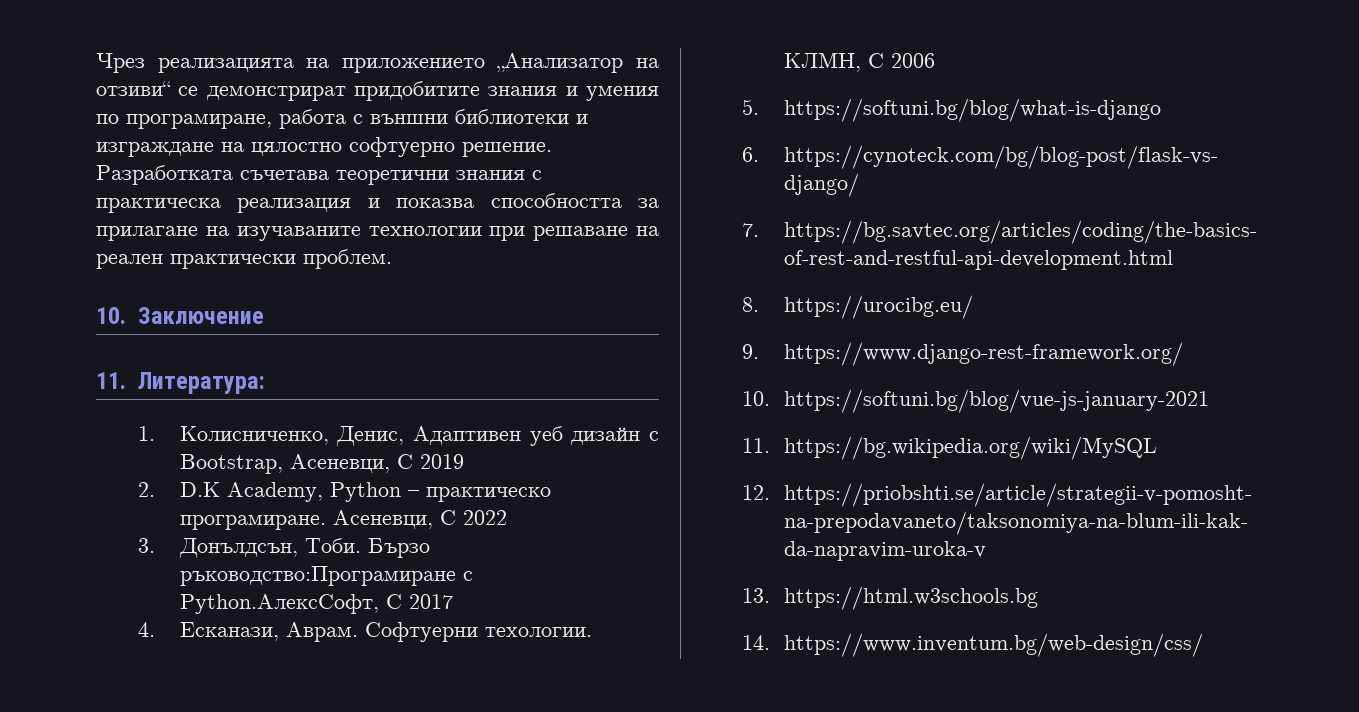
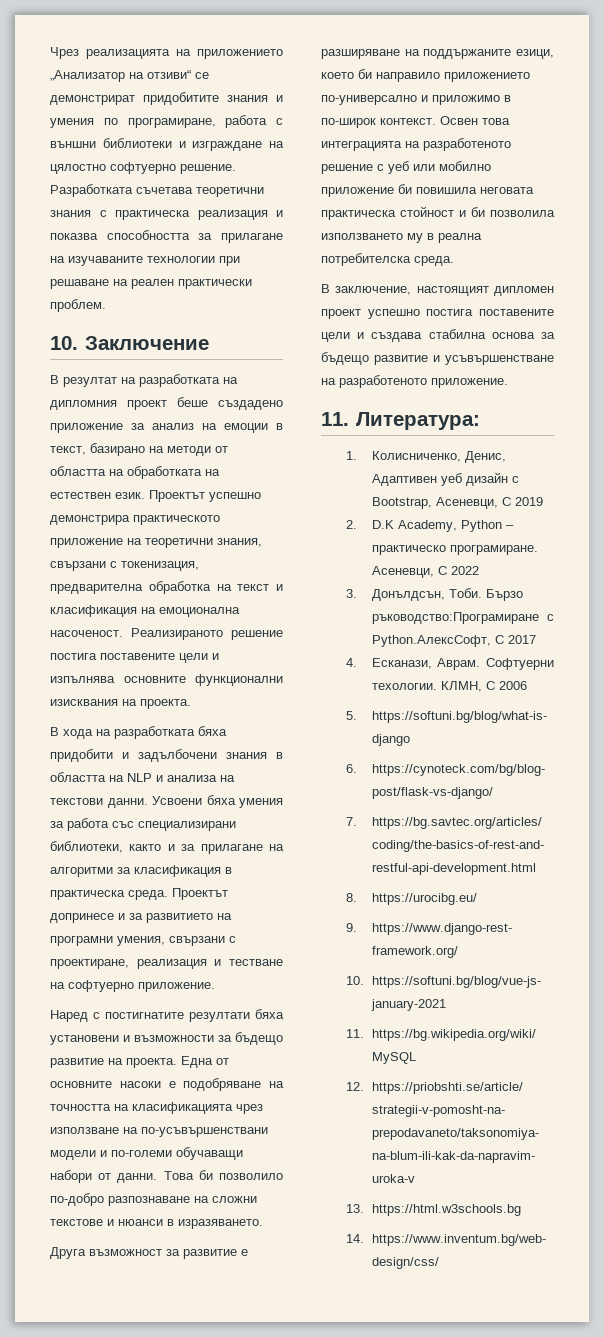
+ В резултат на разработката на дипломния проект беше създадено приложение за анализ на емоции в текст, базирано на методи от областта на обработката на естествен език. Проектът успешно демонстрира практическото приложение на теоретични знания, свързани с токенизация, предварителна обработка на текст и класификация на емоционална насоченост. Реализираното решение постига поставените цели и изпълнява основните функционални изисквания на проекта.
+ В хода на разработката бяха придобити и задълбочени знания в областта на NLP и анализа на текстови данни. Усвоени бяха умения за работа със специализирани библиотеки, както и за прилагане на алгоритми за класификация в практическа среда. Проектът допринесе и за развитието на програмни умения, свързани с проектиране, реализация и тестване на софтуерно приложение.
+ Наред с постигнатите резултати бяха установени и възможности за бъдещо развитие на проекта. Една от основните насоки е подобряване на точността на класификацията чрез използване на по-усъвършенствани модели и по-големи обучаващи набори от данни. Това би позволило по-добро разпознаване на сложни текстове и нюанси в изразяването.
+ Друга възможност за развитие е разширяване на поддържаните езици, което би направило приложението по-универсално и приложимо в по-широк контекст. Освен това интеграцията на разработеното решение с уеб или мобилно приложение би повишила неговата практическа стойност и би позволила използването му в реална потребителска среда.
+ В заключение, настоящият дипломен проект успешно постига поставените цели и създава стабилна основа за бъдещо развитие и усъвършенстване на разработеното приложение.

